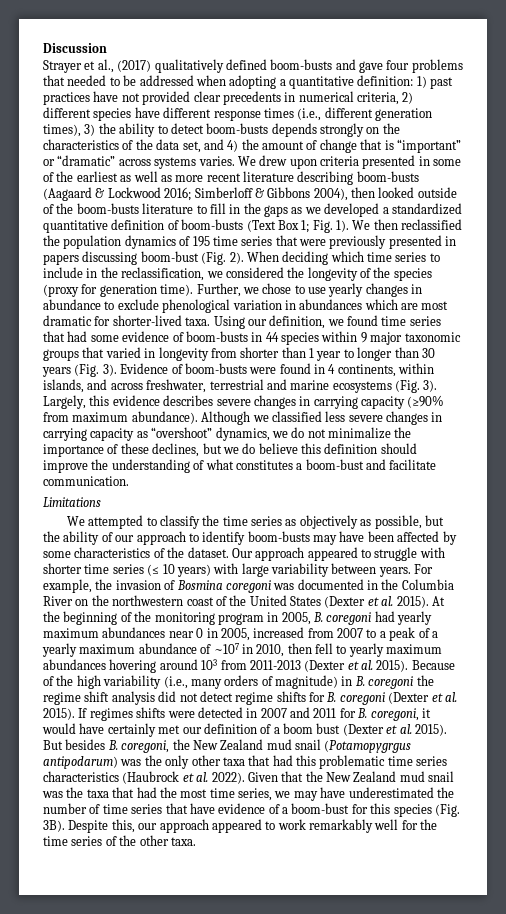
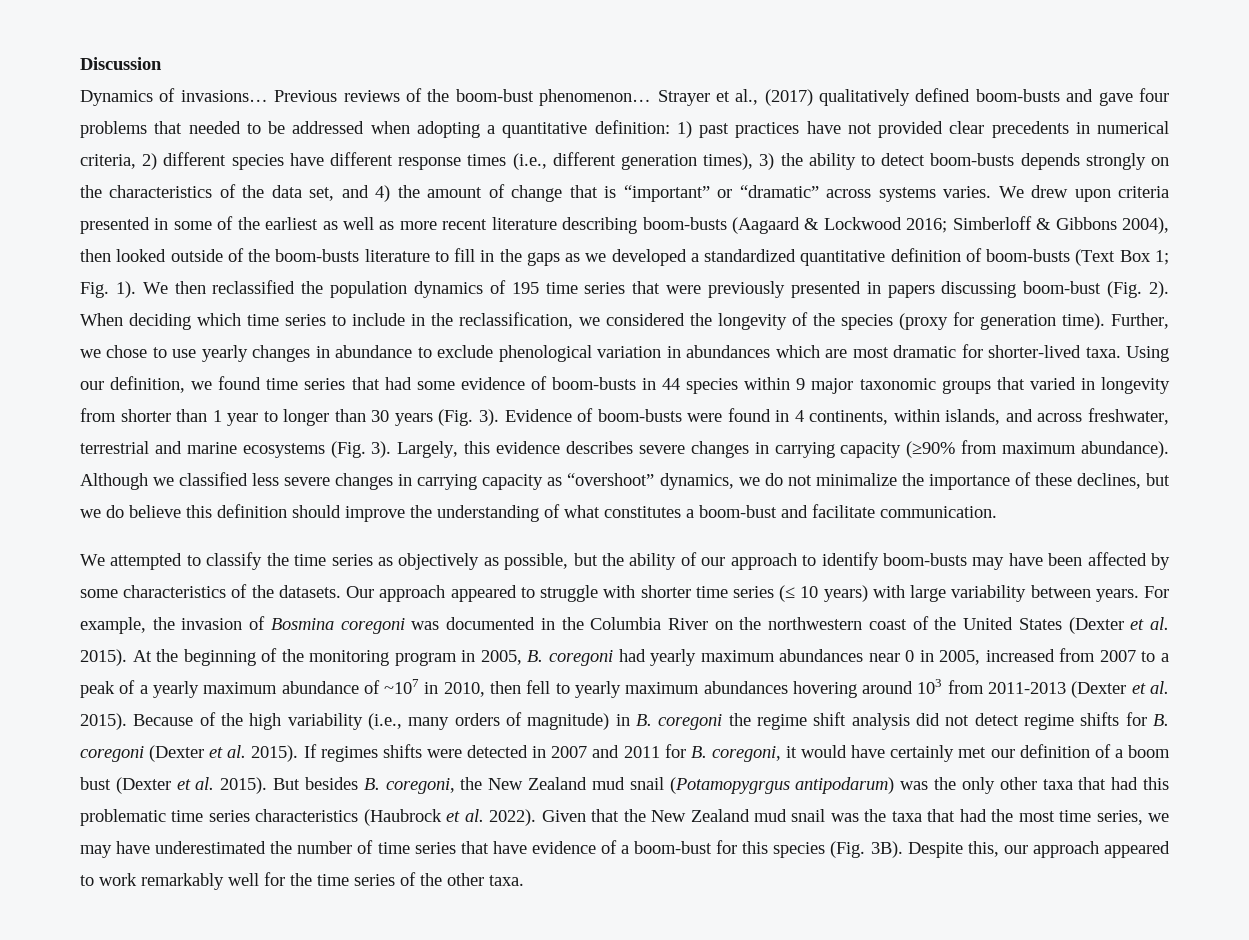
+ Dynamics of invasions… Previous reviews of the boom-bust phenomenon…
- Limitations
- We attempted to classify the time series as objectively as possible, but the ability of our approach to identify boom-busts may have been affected by some characteristics of the dataset.
+ We attempted to classify the time series as objectively as possible, but the ability of our approach to identify boom-busts may have been affected by some characteristics of the datasets.

